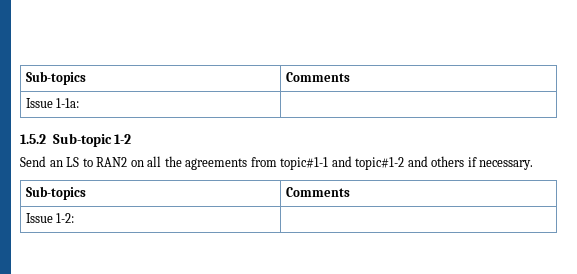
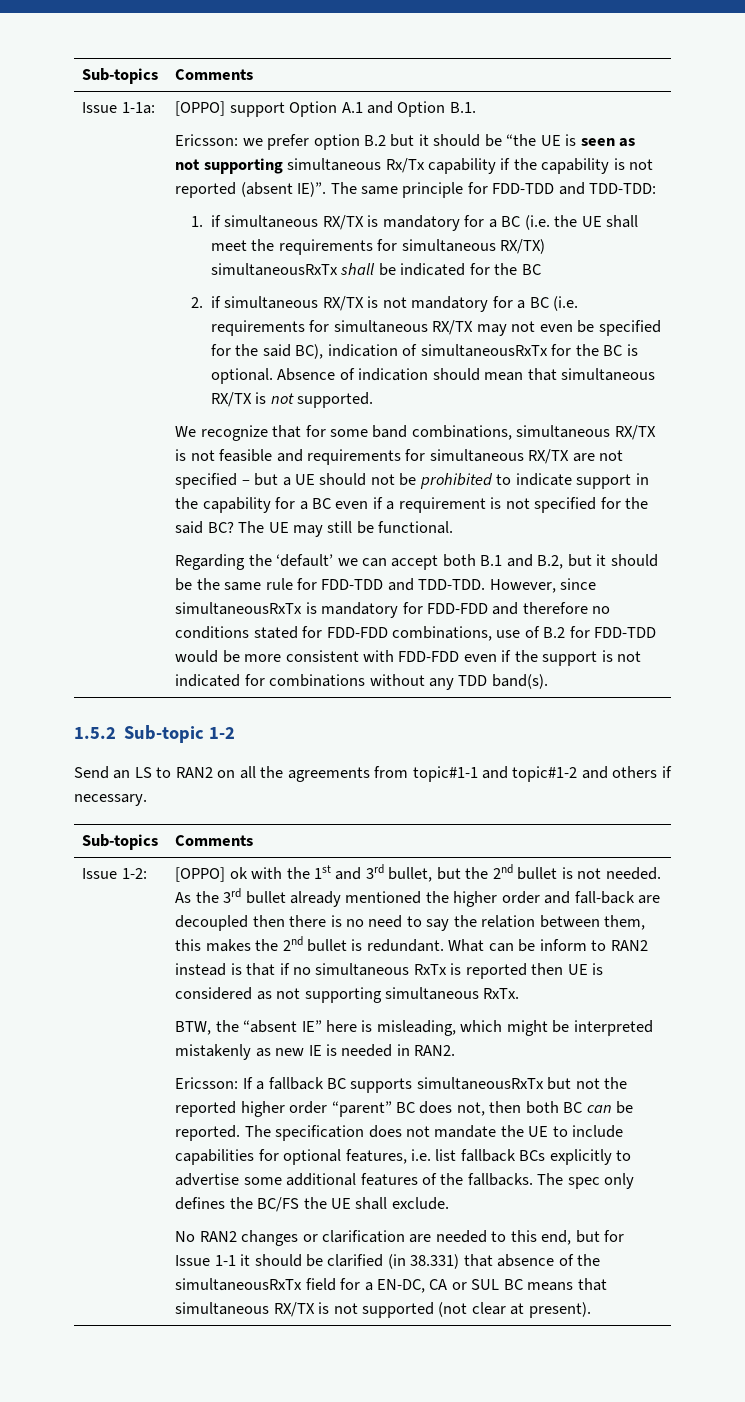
+ [OPPO] support Option A.1 and Option B.1.
+ Ericsson: we prefer option B.2 but it should be “the UE is seen as not supporting simultaneous Rx/Tx capability if the capability is not reported (absent IE)”. The same principle for FDD-TDD and TDD-TDD:
+ 1. if simultaneous RX/TX is mandatory for a BC (i.e. the UE shall meet the requirements for simultaneous RX/TX) simultaneousRxTx shall be indicated for the BC
+ 2. if simultaneous RX/TX is not mandatory for a BC (i.e. requirements for simultaneous RX/TX may not even be specified for the said BC), indication of simultaneousRxTx for the BC is optional. Absence of indication should mean that simultaneous RX/TX is not supported.
+ We recognize that for some band combinations, simultaneous RX/TX is not feasible and requirements for simultaneous RX/TX are not specified – but a UE should not be prohibited to indicate support in the capability for a BC even if a requirement is not specified for the said BC? The UE may still be functional.
+ Regarding the ‘default’ we can accept both B.1 and B.2, but it should be the same rule for FDD-TDD and TDD-TDD. However, since simultaneousRxTx is mandatory for FDD-FDD and therefore no conditions stated for FDD-FDD combinations, use of B.2 for FDD-TDD would be more consistent with FDD-FDD even if the support is not indicated for combinations without any TDD band(s).
+ [OPPO] ok with the 1st and 3rd bullet, but the 2nd bullet is not needed. As the 3rd bullet already mentioned the higher order and fall-back are decoupled then there is no need to say the relation between them, this makes the 2nd bullet is redundant. What can be inform to RAN2 instead is that if no simultaneous RxTx is reported then UE is considered as not supporting simultaneous RxTx.
+ BTW, the “absent IE” here is misleading, which might be interpreted mistakenly as new IE is needed in RAN2.
+ Ericsson: If a fallback BC supports simultaneousRxTx but not the reported higher order “parent” BC does not, then both BC can be reported. The specification does not mandate the UE to include capabilities for optional features, i.e. list fallback BCs explicitly to advertise some additional features of the fallbacks. The spec only defines the BC/FS the UE shall exclude.
+ No RAN2 changes or clarification are needed to this end, but for Issue 1-1 it should be clarified (in 38.331) that absence of the simultaneousRxTx field for a EN-DC, CA or SUL BC means that simultaneous RX/TX is not supported (not clear at present).

